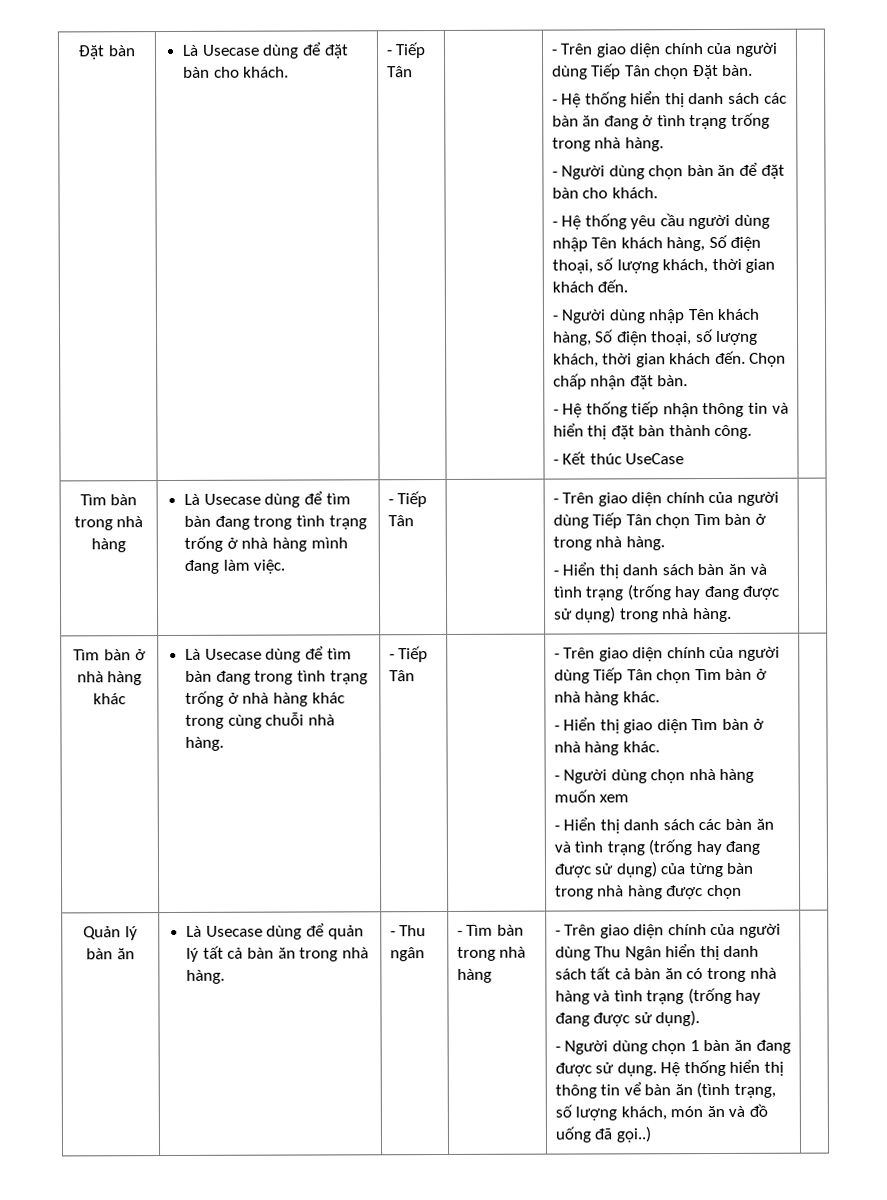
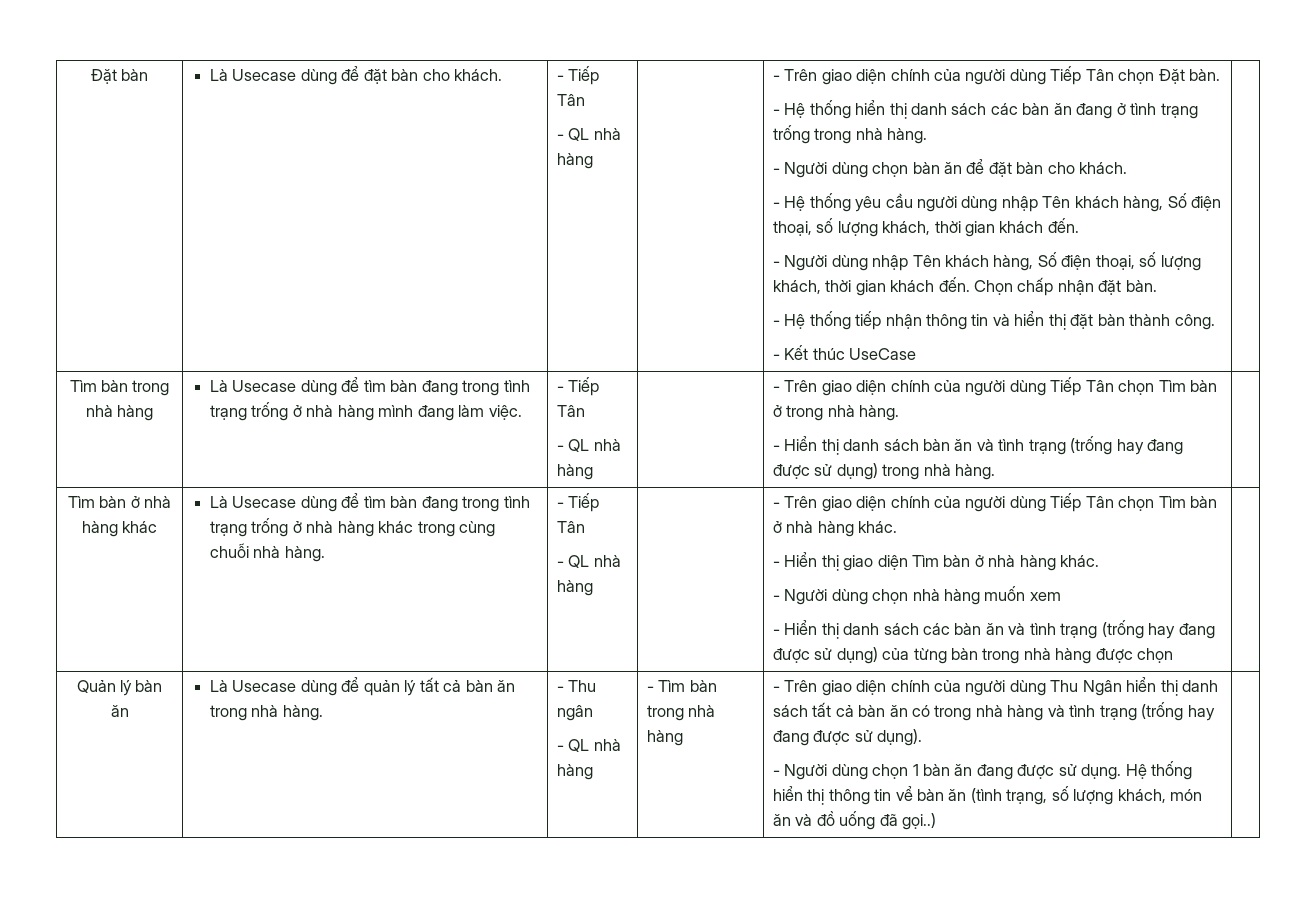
  Là Usecase dùng để đặt bàn cho khách. | - Tiếp Tân
+ - QL nhà hàng
  Là Usecase dùng để tìm bàn đang trong tình trạng trống ở nhà hàng mình đang làm việc. | - Tiếp Tân
+ - QL nhà hàng
  Là Usecase dùng để tìm bàn đang trong tình trạng trống ở nhà hàng khác trong cùng chuỗi nhà hàng. | - Tiếp Tân
+ - QL nhà hàng
  - Thu ngân
+ - QL nhà hàng

